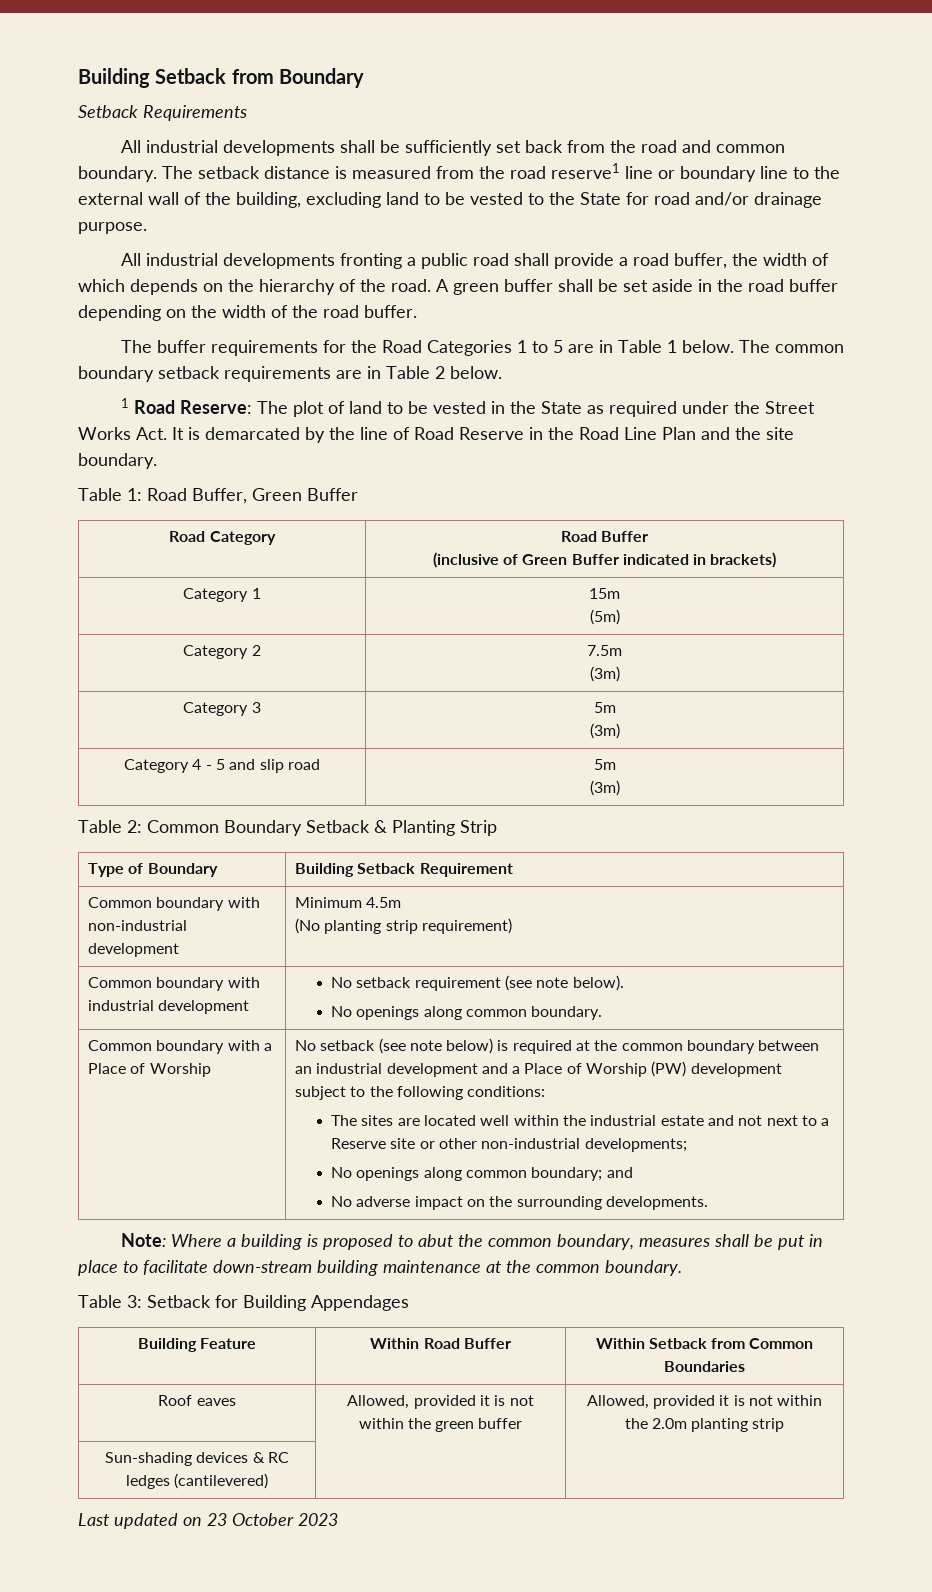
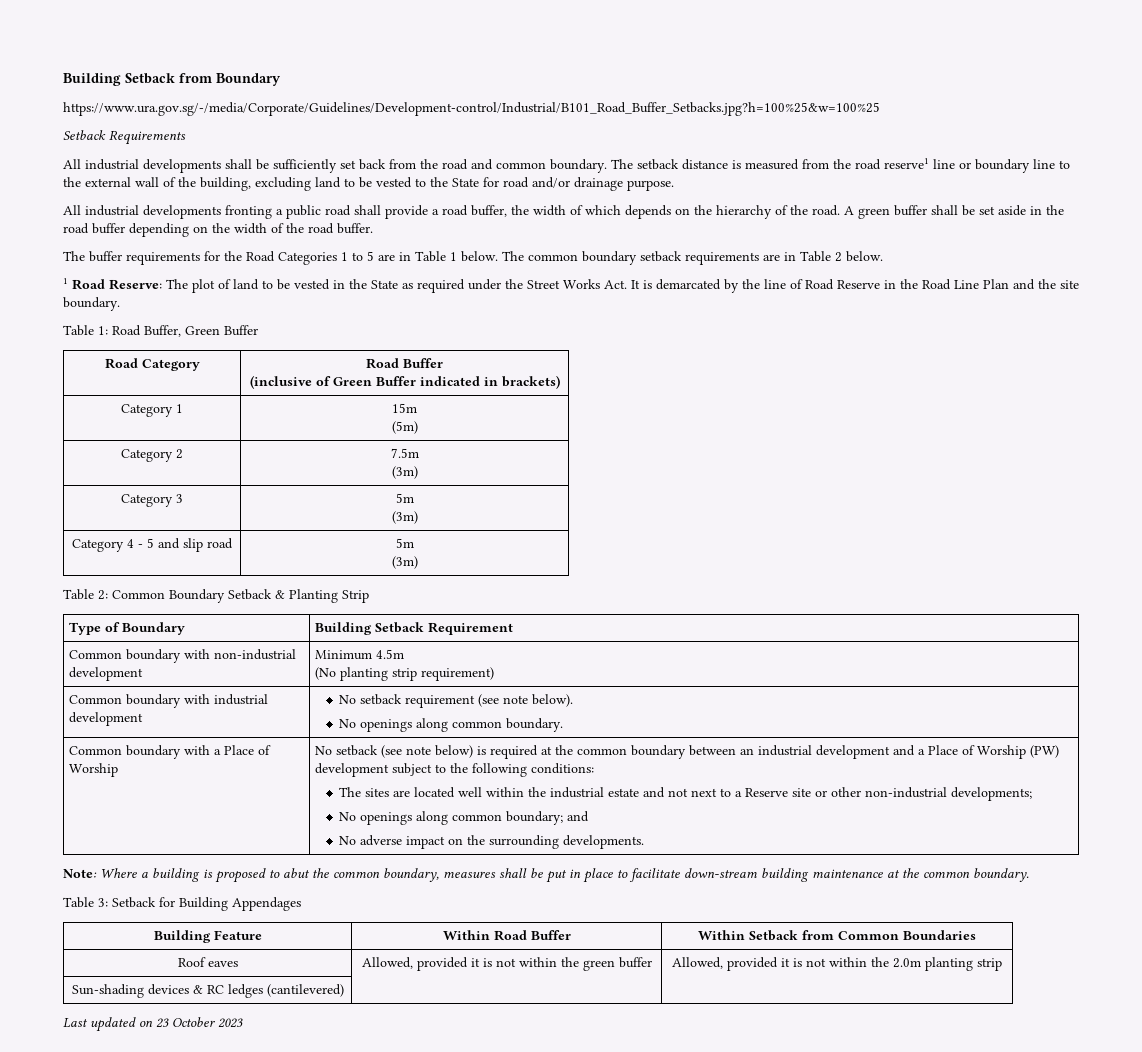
+ https://www.ura.gov.sg/-/media/Corporate/Guidelines/Development-control/Industrial/B101_Road_Buffer_Setbacks.jpg?h=100%25&w=100%25

